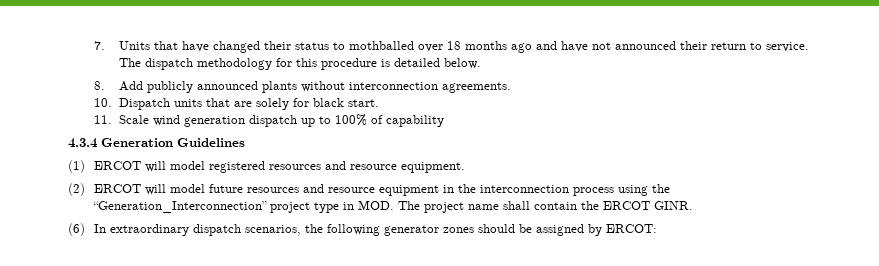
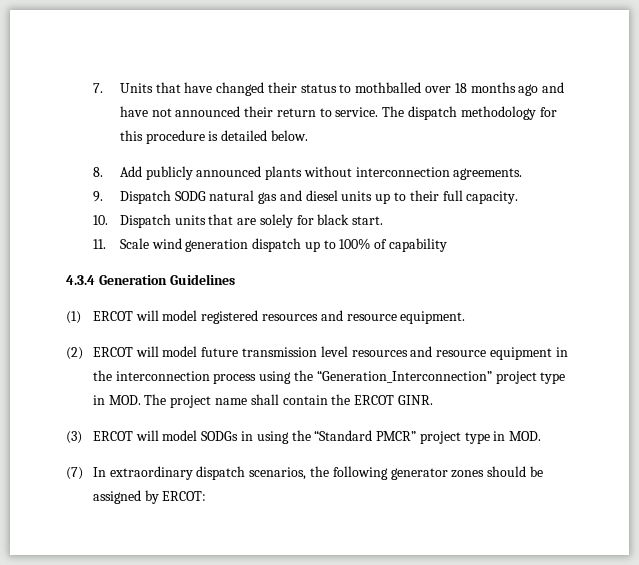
+ 9. Dispatch SODG natural gas and diesel units up to their full capacity.
- (2) ERCOT will model future resources and resource equipment in the interconnection process using the “Generation_Interconnection” project type in MOD. The project name shall contain the ERCOT GINR.
+ (2) ERCOT will model future transmission level resources and resource equipment in the interconnection process using the “Generation_Interconnection” project type in MOD. The project name shall contain the ERCOT GINR.
- (6) In extraordinary dispatch scenarios, the following generator zones should be assigned by ERCOT:
+ (3) ERCOT will model SODGs in using the “Standard PMCR” project type in MOD.
+ (7) In extraordinary dispatch scenarios, the following generator zones should be assigned by ERCOT:

